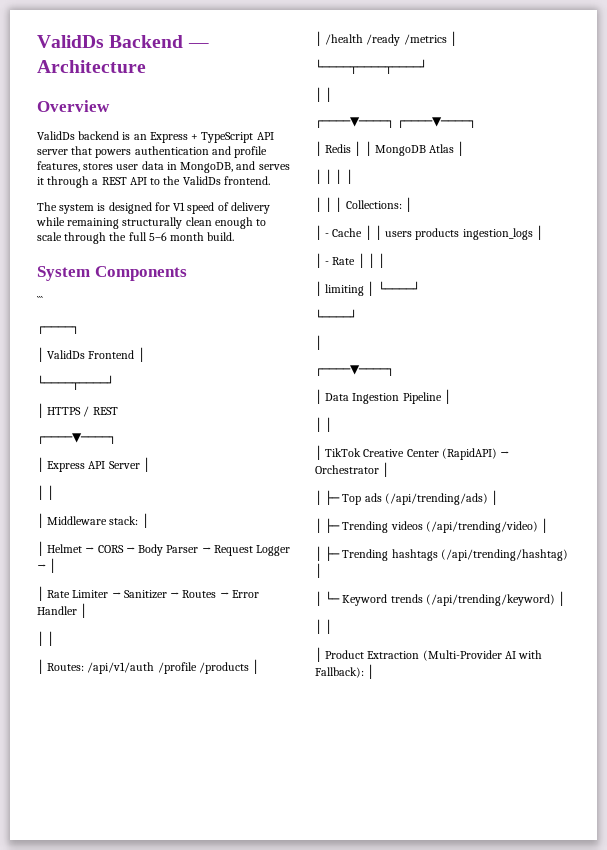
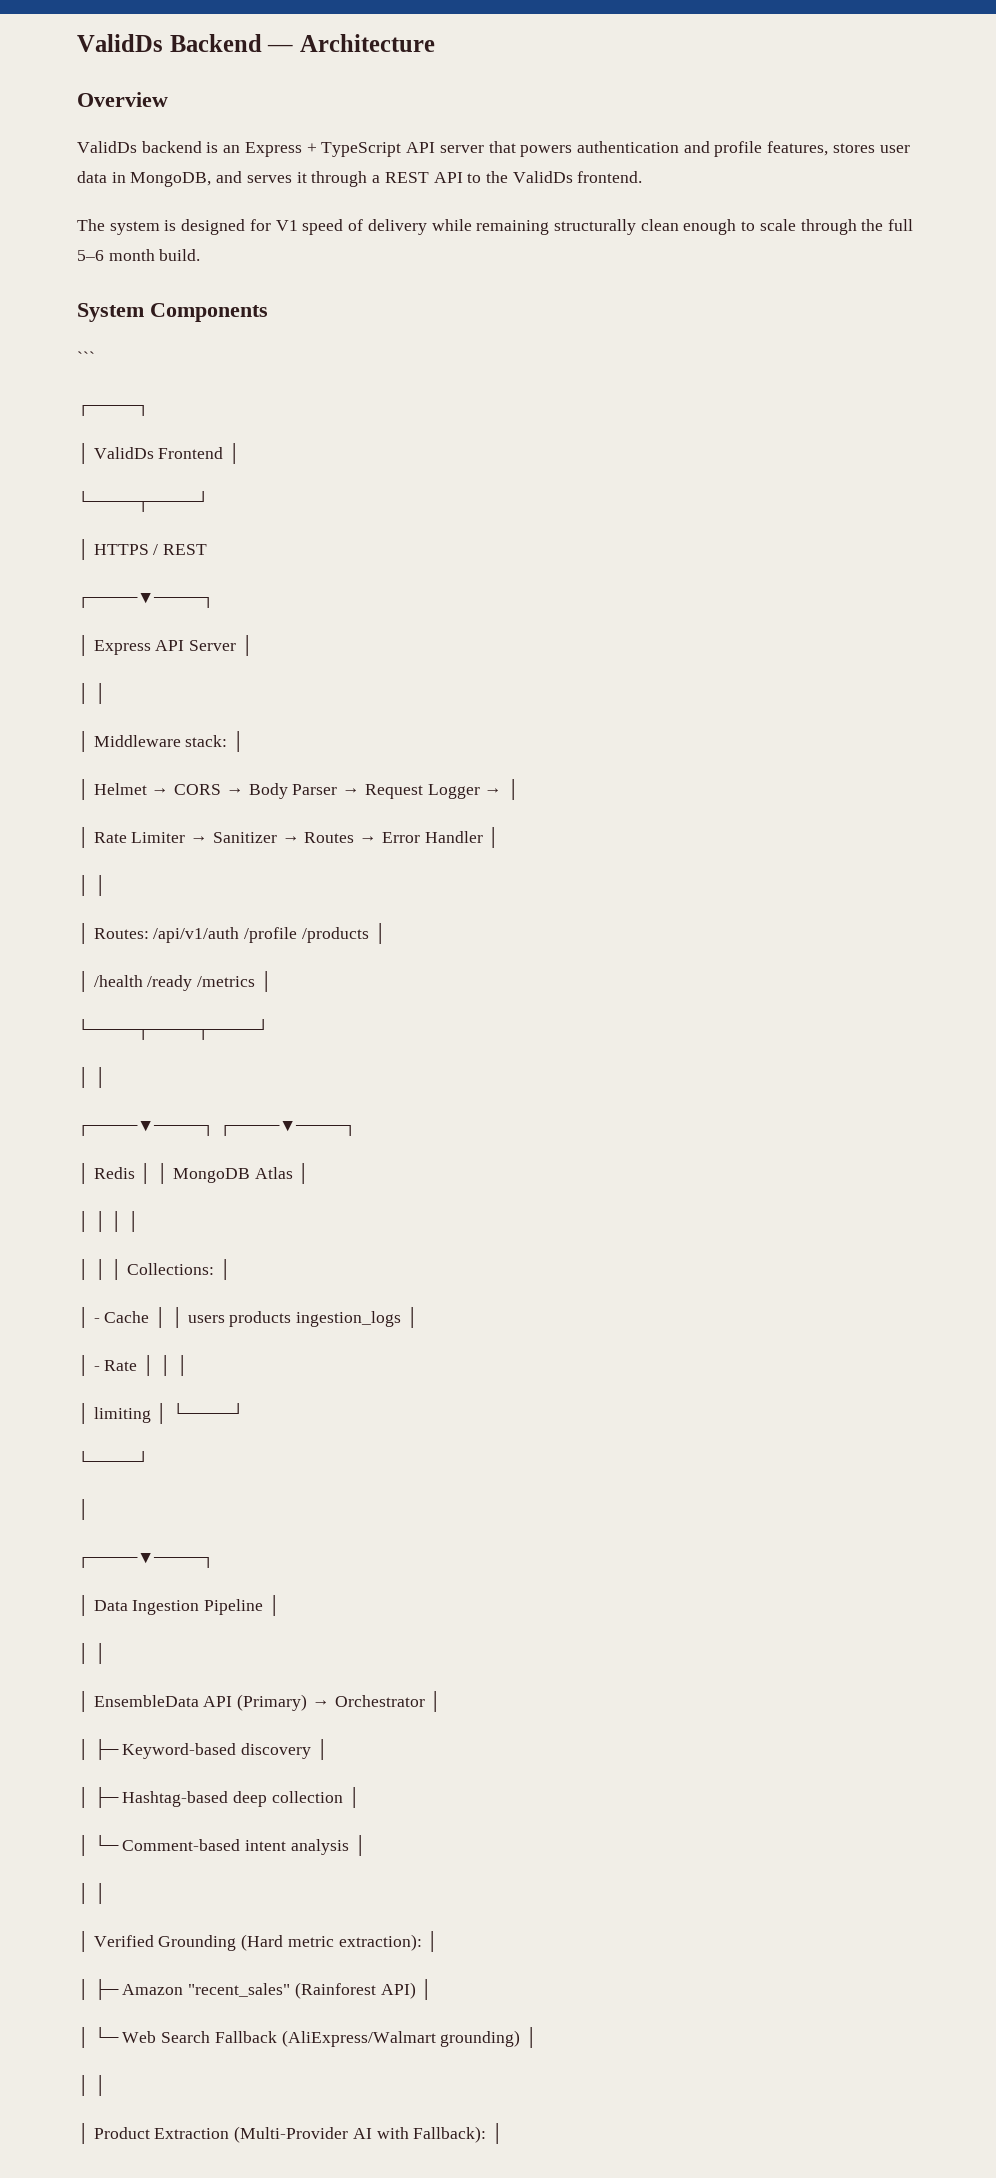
- │ TikTok Creative Center (RapidAPI) → Orchestrator │
+ │ EnsembleData API (Primary) → Orchestrator │
- │ ├─ Top ads (/api/trending/ads) │
- │ ├─ Trending videos (/api/trending/video) │
- │ ├─ Trending hashtags (/api/trending/hashtag) │
- │ └─ Keyword trends (/api/trending/keyword) │
+ │ ├─ Keyword-based discovery │
+ │ ├─ Hashtag-based deep collection │
+ │ └─ Comment-based intent analysis │
+ │ │
+ │ Verified Grounding (Hard metric extraction): │
+ │ ├─ Amazon "recent_sales" (Rainforest API) │
+ │ └─ Web Search Fallback (AliExpress/Walmart grounding) │

